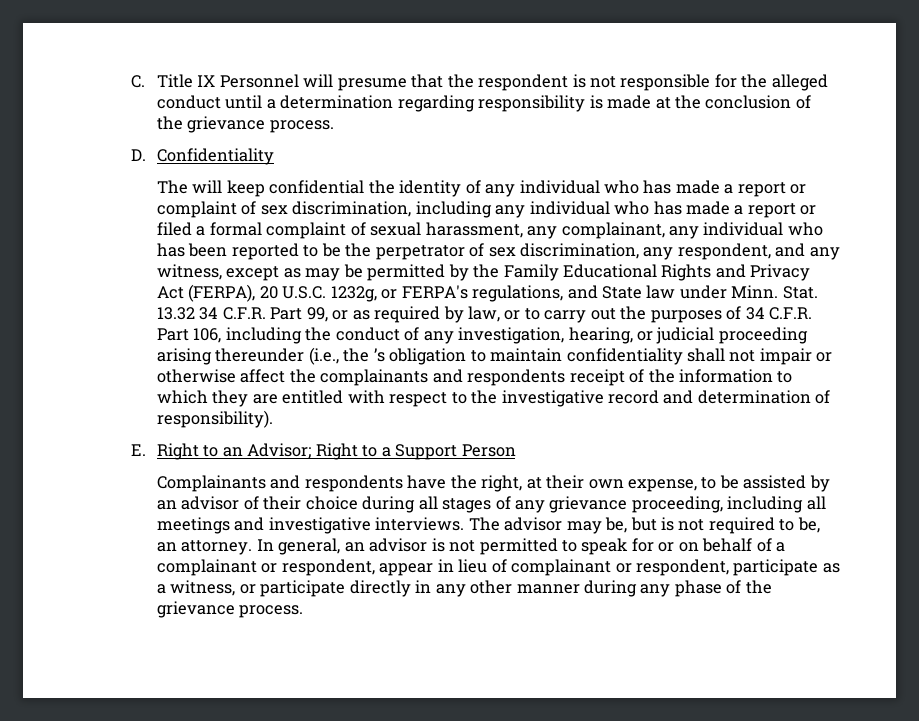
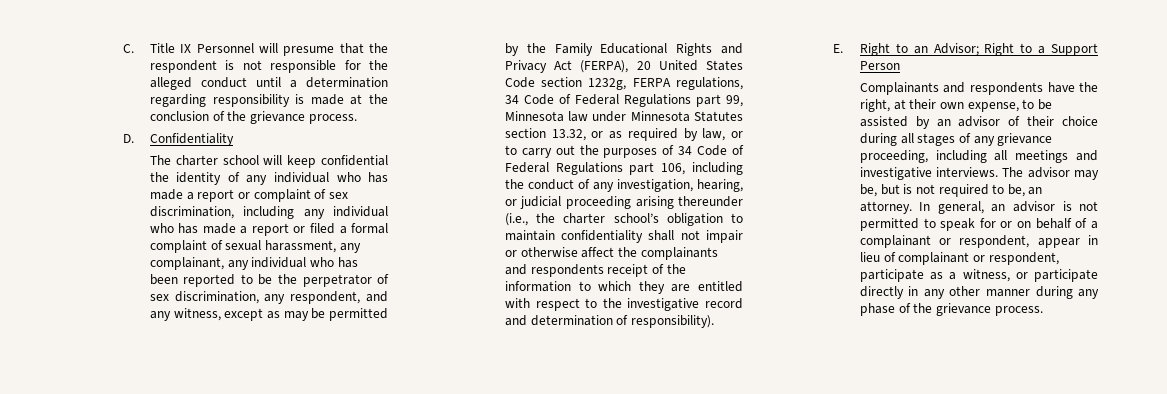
- The will keep confidential the identity of any individual who has made a report or complaint of sex discrimination, including any individual who has made a report or filed a formal complaint of sexual harassment, any complainant, any individual who has been reported to be the perpetrator of sex discrimination, any respondent, and any witness, except as may be permitted by the Family Educational Rights and Privacy Act (FERPA), 20 U.S.C. 1232g, or FERPA's regulations, and State law under Minn. Stat. 13.32 34 C.F.R. Part 99, or as required by law, or to carry out the purposes of 34 C.F.R. Part 106, including the conduct of any investigation, hearing, or judicial proceeding arising thereunder (i.e., the ’s obligation to maintain confidentiality shall not impair or otherwise affect the complainants and respondents receipt of the information to which they are entitled with respect to the investigative record and determination of responsibility).
+ The charter school will keep confidential the identity of any individual who has made a report or complaint of sex discrimination, including any individual who has made a report or filed a formal complaint of sexual harassment, any complainant, any individual who has been reported to be the perpetrator of sex discrimination, any respondent, and any witness, except as may be permitted by the Family Educational Rights and Privacy Act (FERPA), 20 United States Code section 1232g, FERPA regulations, 34 Code of Federal Regulations part 99, Minnesota law under Minnesota Statutes section 13.32, or as required by law, or to carry out the purposes of 34 Code of Federal Regulations part 106, including the conduct of any investigation, hearing, or judicial proceeding arising thereunder (i.e., the charter school’s obligation to maintain confidentiality shall not impair or otherwise affect the complainants and respondents receipt of the information to which they are entitled with respect to the investigative record and determination of responsibility).

